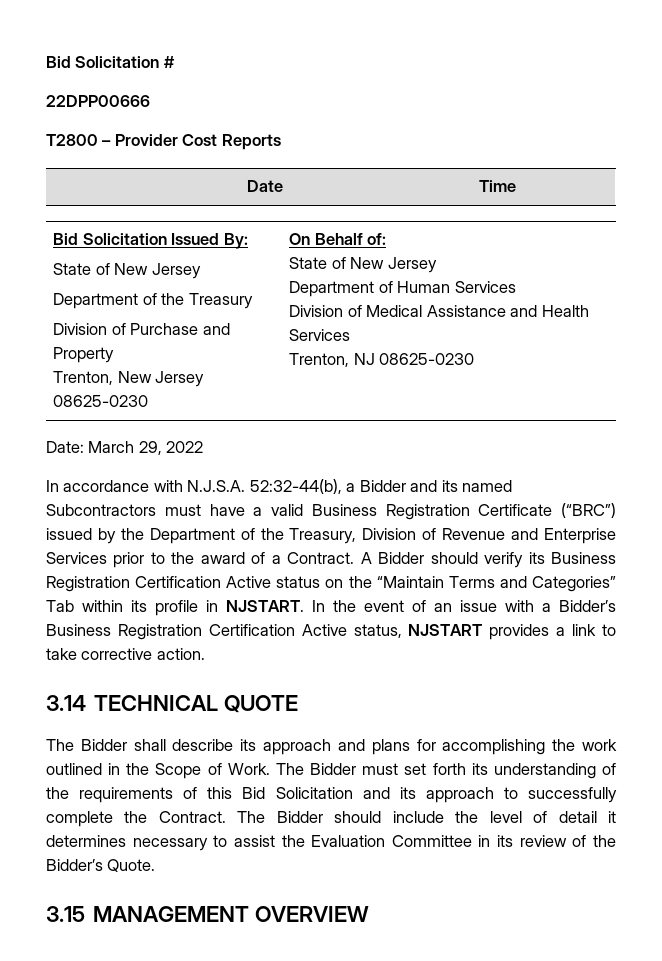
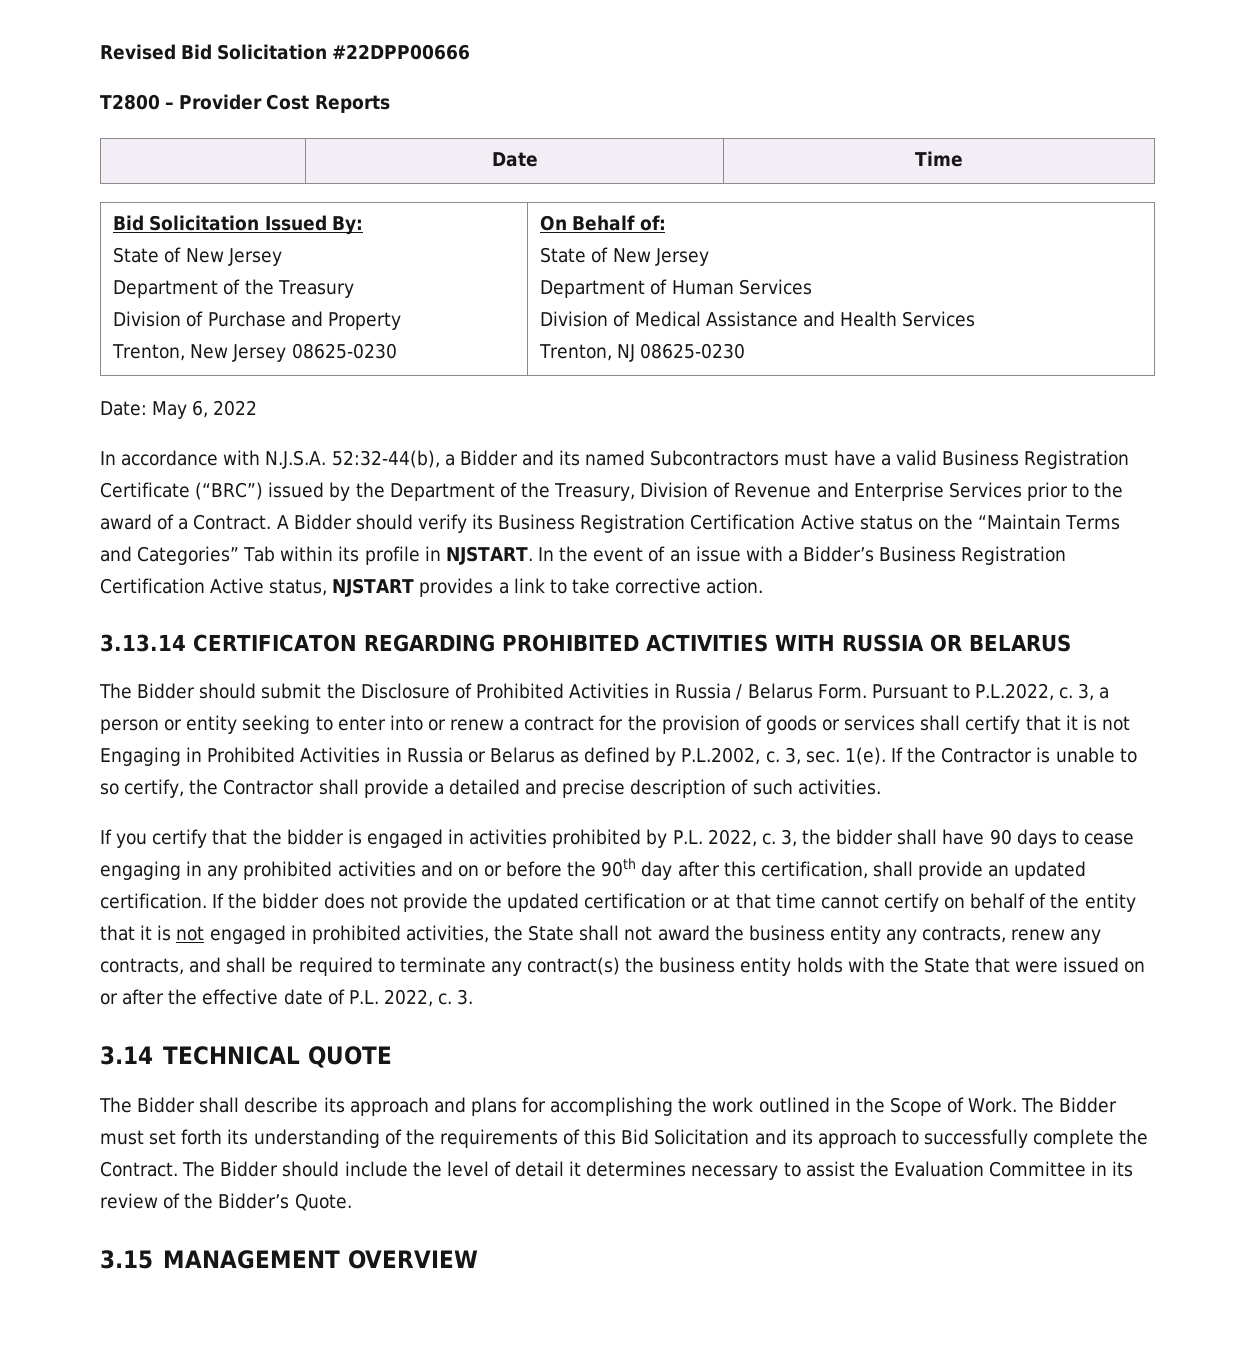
- Bid Solicitation #
- 22DPP00666
+ Revised Bid Solicitation #22DPP00666
- Date: March 29, 2022
+ Date: May 6, 2022
+ 3.13.14 CERTIFICATON REGARDING PROHIBITED ACTIVITIES WITH RUSSIA OR BELARUS
+ The Bidder should submit the Disclosure of Prohibited Activities in Russia / Belarus Form. Pursuant to P.L.2022, c. 3, a person or entity seeking to enter into or renew a contract for the provision of goods or services shall certify that it is not Engaging in Prohibited Activities in Russia or Belarus as defined by P.L.2002, c. 3, sec. 1(e). If the Contractor is unable to so certify, the Contractor shall provide a detailed and precise description of such activities.
+ If you certify that the bidder is engaged in activities prohibited by P.L. 2022, c. 3, the bidder shall have 90 days to cease engaging in any prohibited activities and on or before the 90th day after this certification, shall provide an updated certification. If the bidder does not provide the updated certification or at that time cannot certify on behalf of the entity that it is not engaged in prohibited activities, the State shall not award the business entity any contracts, renew any contracts, and shall be required to terminate any contract(s) the business entity holds with the State that were issued on or after the effective date of P.L. 2022, c. 3.

